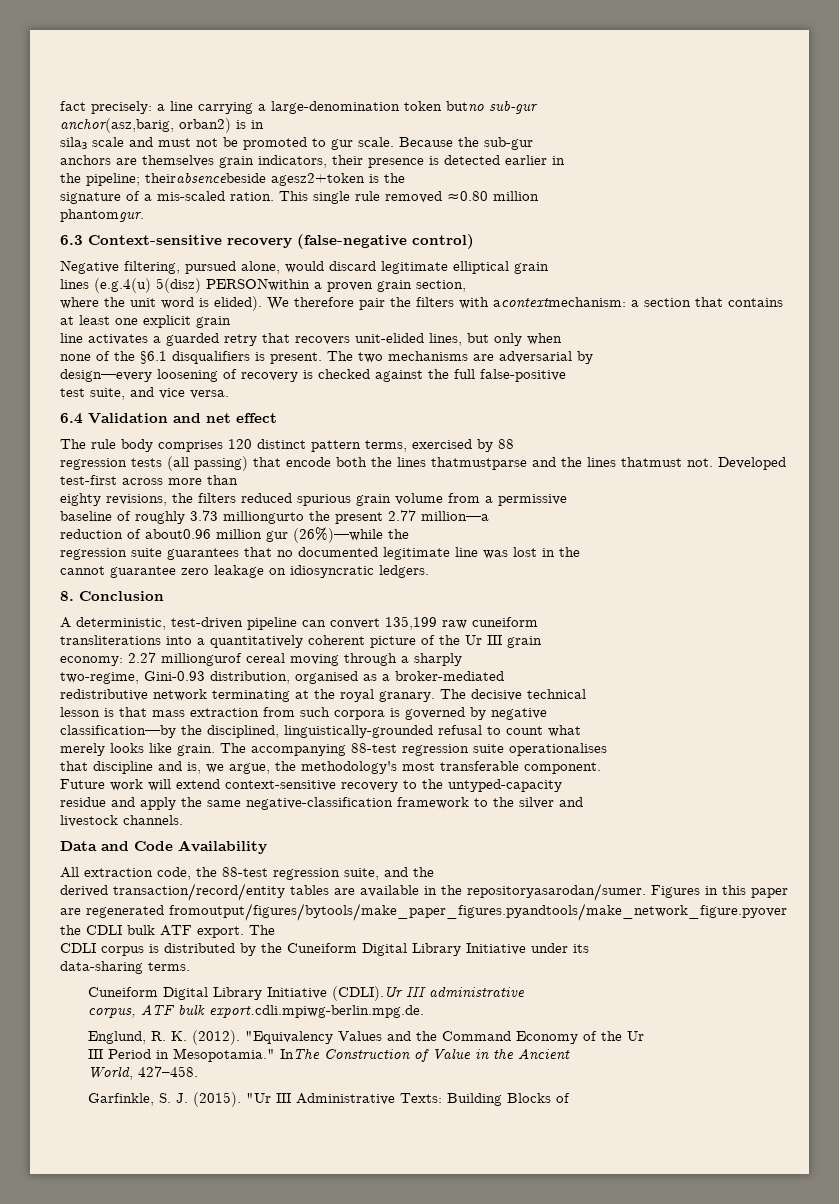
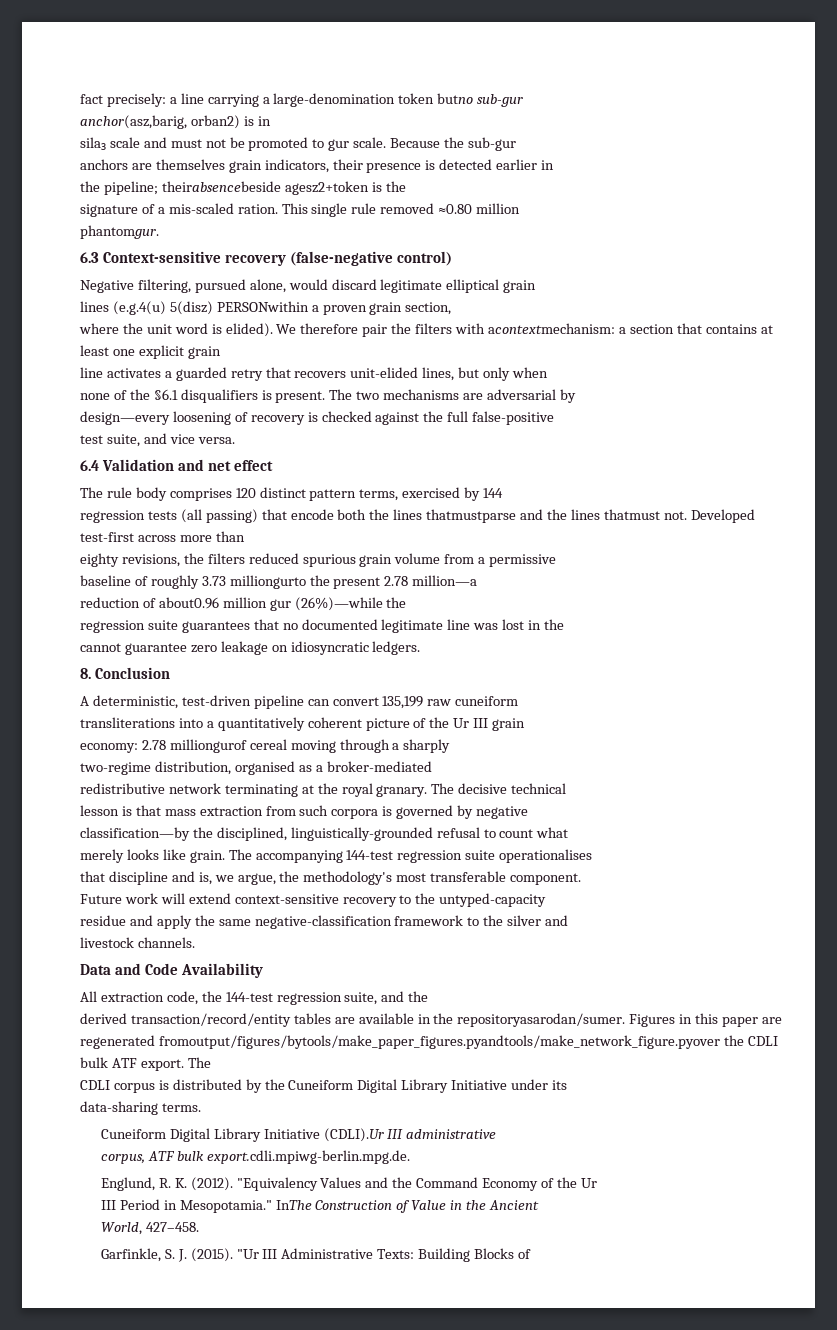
- The rule body comprises 120 distinct pattern terms, exercised by 88
+ The rule body comprises 120 distinct pattern terms, exercised by 144
- baseline of roughly 3.73 milliongurto the present 2.77 million—a
+ baseline of roughly 3.73 milliongurto the present 2.78 million—a
- economy: 2.27 milliongurof cereal moving through a sharply
+ economy: 2.78 milliongurof cereal moving through a sharply
- two-regime, Gini-0.93 distribution, organised as a broker-mediated
+ two-regime distribution, organised as a broker-mediated
- The accompanying 88-test regression suite operationalises
+ The accompanying 144-test regression suite operationalises
- All extraction code, the 88-test regression suite, and the
+ All extraction code, the 144-test regression suite, and the

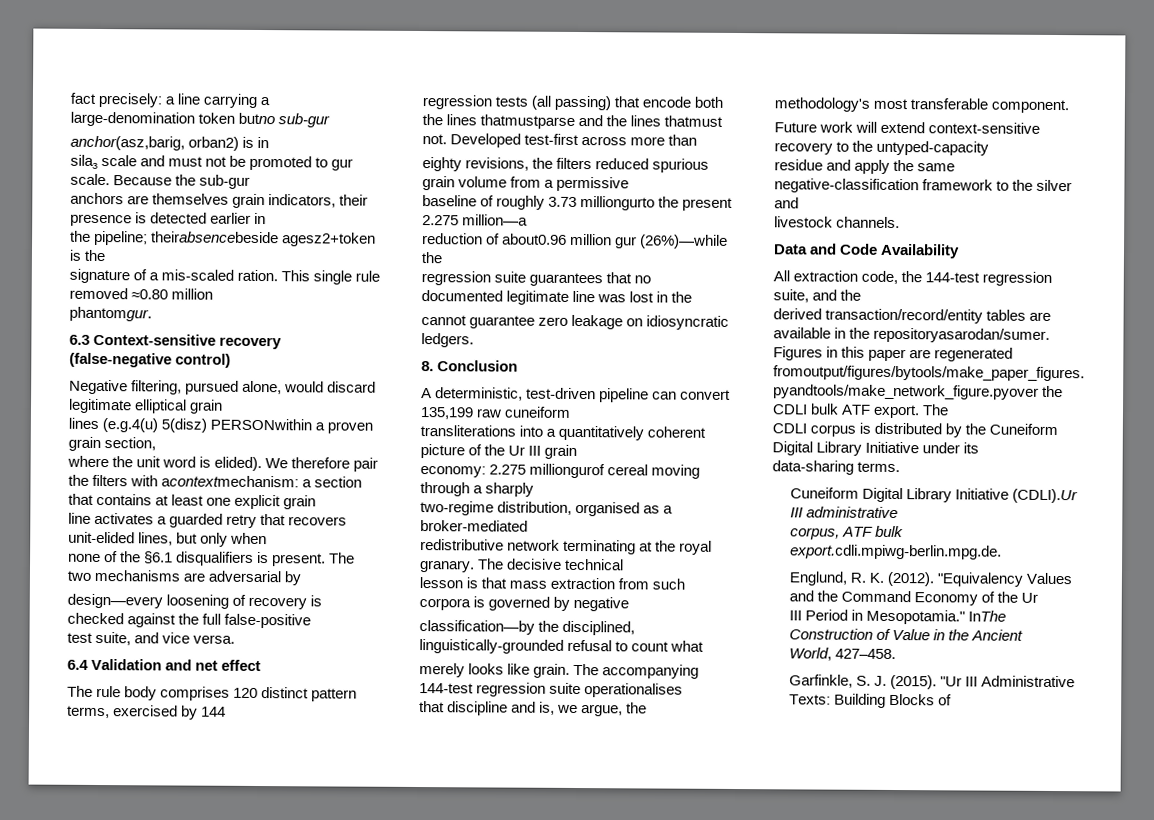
- baseline of roughly 3.73 milliongurto the present 2.78 million—a
+ baseline of roughly 3.73 milliongurto the present 2.275 million—a
- economy: 2.78 milliongurof cereal moving through a sharply
+ economy: 2.275 milliongurof cereal moving through a sharply

